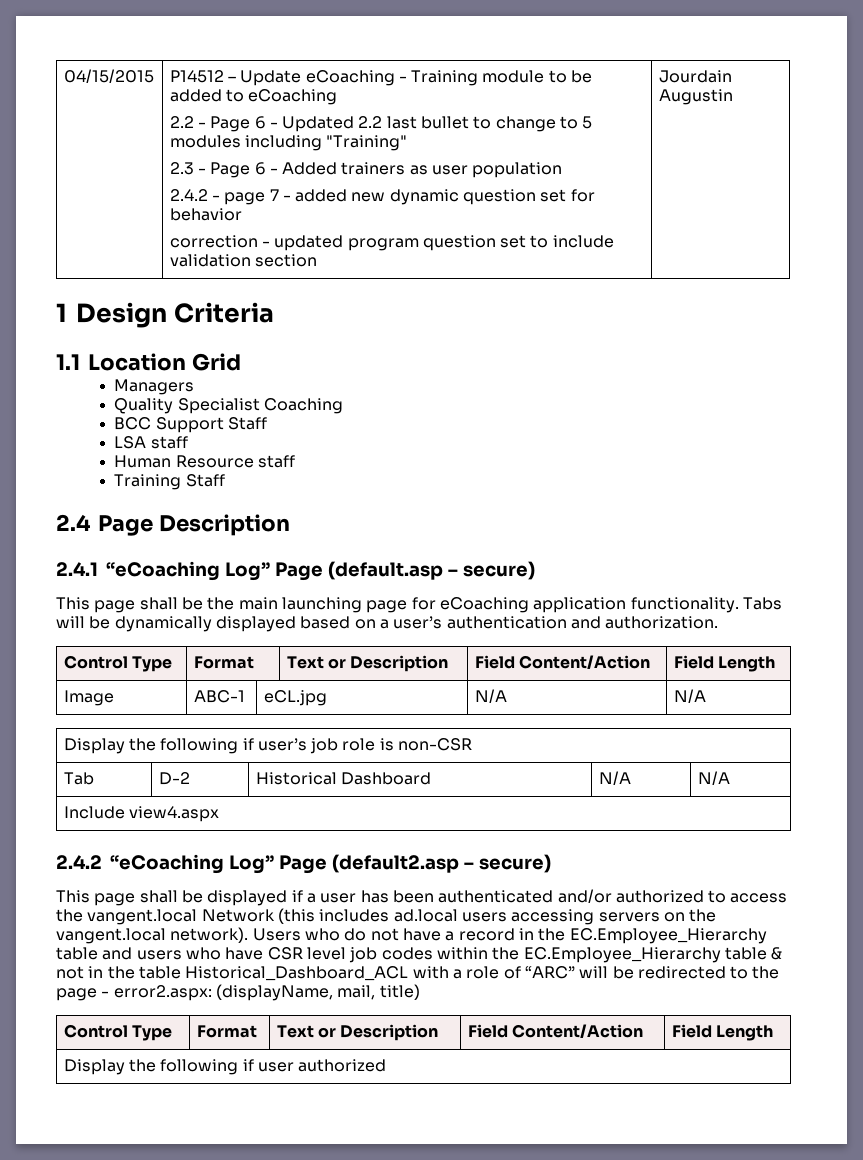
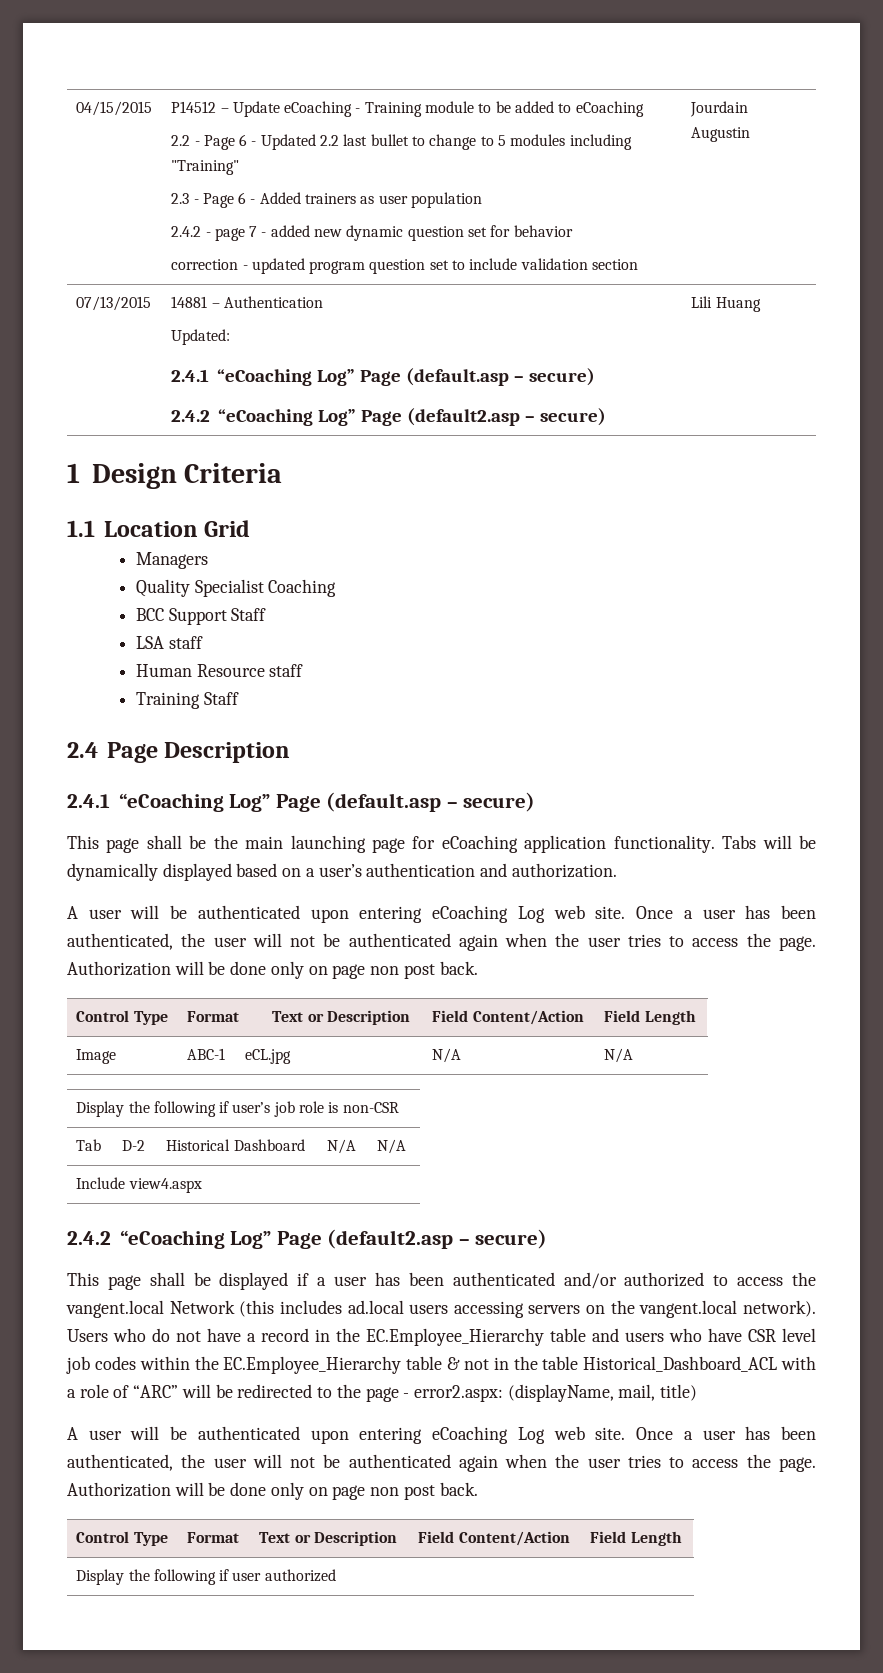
+ 07/13/2015 | 14881 – Authentication
+ Updated:
+ 2.4.1 “eCoaching Log” Page (default.asp – secure)
+ 2.4.2 “eCoaching Log” Page (default2.asp – secure) | Lili Huang
  Tabs will be dynamically displayed based on a user’s authentication and authorization.
+ A user will be authenticated upon entering eCoaching Log web site. Once a user has been authenticated, the user will not be authenticated again when the user tries to access the page. Authorization will be done only on page non post back.
  Users who do not have a record in the EC.Employee_Hierarchy table and users who have CSR level job codes within the EC.Employee_Hierarchy table & not in the table Historical_Dashboard_ACL with a role of “ARC” will be redirected to the page - error2.aspx: (displayName, mail, title)
+ A user will be authenticated upon entering eCoaching Log web site. Once a user has been authenticated, the user will not be authenticated again when the user tries to access the page. Authorization will be done only on page non post back.

